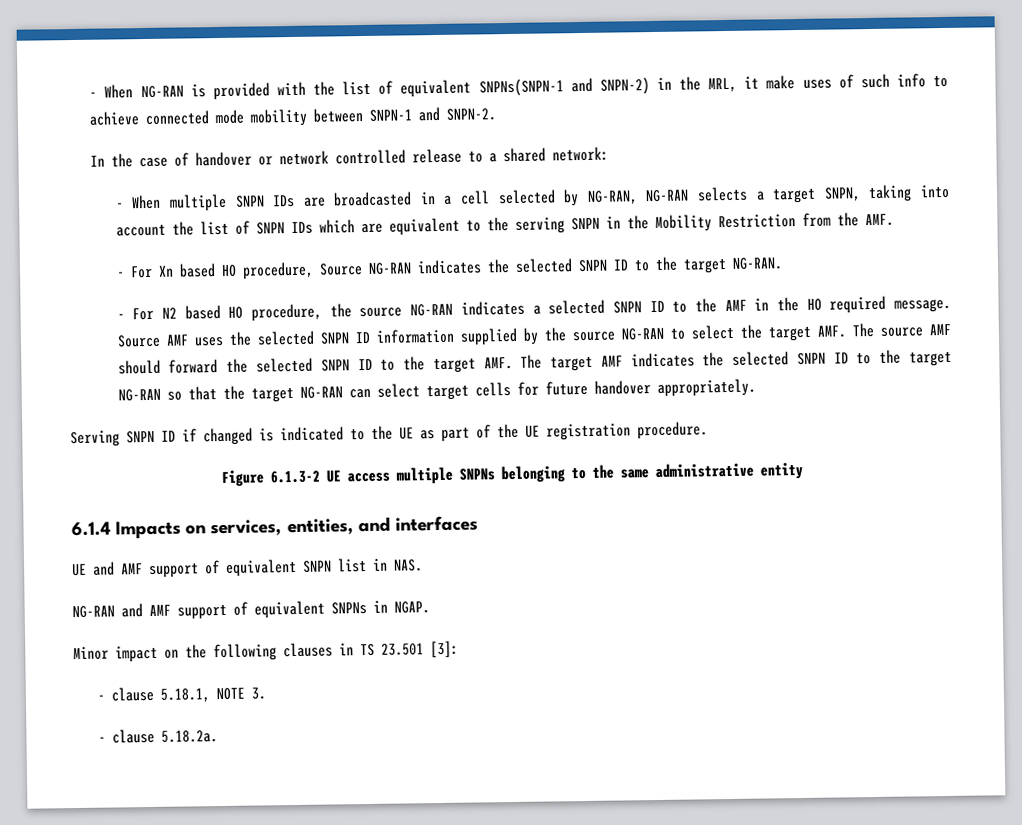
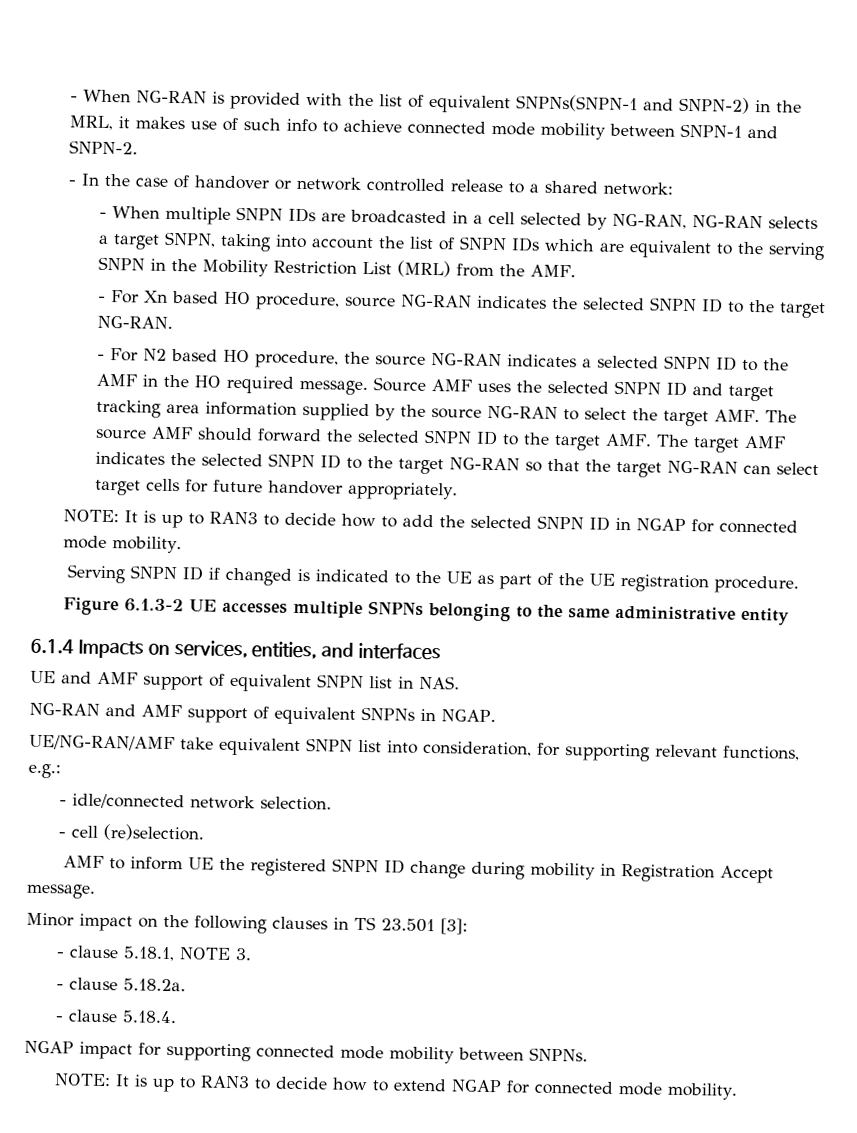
- - When NG-RAN is provided with the list of equivalent SNPNs(SNPN-1 and SNPN-2) in the MRL, it make uses of such info to achieve connected mode mobility between SNPN-1 and SNPN-2.
+ - When NG-RAN is provided with the list of equivalent SNPNs(SNPN-1 and SNPN-2) in the MRL, it makes use of such info to achieve connected mode mobility between SNPN-1 and SNPN-2.
- In the case of handover or network controlled release to a shared network:
+ - In the case of handover or network controlled release to a shared network:
- - When multiple SNPN IDs are broadcasted in a cell selected by NG-RAN, NG-RAN selects a target SNPN, taking into account the list of SNPN IDs which are equivalent to the serving SNPN in the Mobility Restriction from the AMF.
+ - When multiple SNPN IDs are broadcasted in a cell selected by NG-RAN, NG-RAN selects a target SNPN, taking into account the list of SNPN IDs which are equivalent to the serving SNPN in the Mobility Restriction List (MRL) from the AMF.
- - For Xn based HO procedure, Source NG-RAN indicates the selected SNPN ID to the target NG-RAN.
+ - For Xn based HO procedure, source NG-RAN indicates the selected SNPN ID to the target NG-RAN.
- Source AMF uses the selected SNPN ID information supplied by the source NG-RAN to select the target AMF. The source AMF should forward the selected SNPN ID to the target AMF. The target AMF indicates the selected SNPN ID to the target NG-RAN so that the target NG-RAN can select target cells for future handover appropriately.
+ Source AMF uses the selected SNPN ID and target tracking area information supplied by the source NG-RAN to select the target AMF. The source AMF should forward the selected SNPN ID to the target AMF. The target AMF indicates the selected SNPN ID to the target NG-RAN so that the target NG-RAN can select target cells for future handover appropriately.
+ NOTE: It is up to RAN3 to decide how to add the selected SNPN ID in NGAP for connected mode mobility.
- Figure 6.1.3-2 UE access multiple SNPNs belonging to the same administrative entity
+ Figure 6.1.3-2 UE accesses multiple SNPNs belonging to the same administrative entity
+ UE/NG-RAN/AMF take equivalent SNPN list into consideration, for supporting relevant functions, e.g.:
+ - idle/connected network selection.
+ - cell (re)selection.
+ AMF to inform UE the registered SNPN ID change during mobility in Registration Accept message.
+ - clause 5.18.4.
+ NGAP impact for supporting connected mode mobility between SNPNs.
+ NOTE: It is up to RAN3 to decide how to extend NGAP for connected mode mobility.

